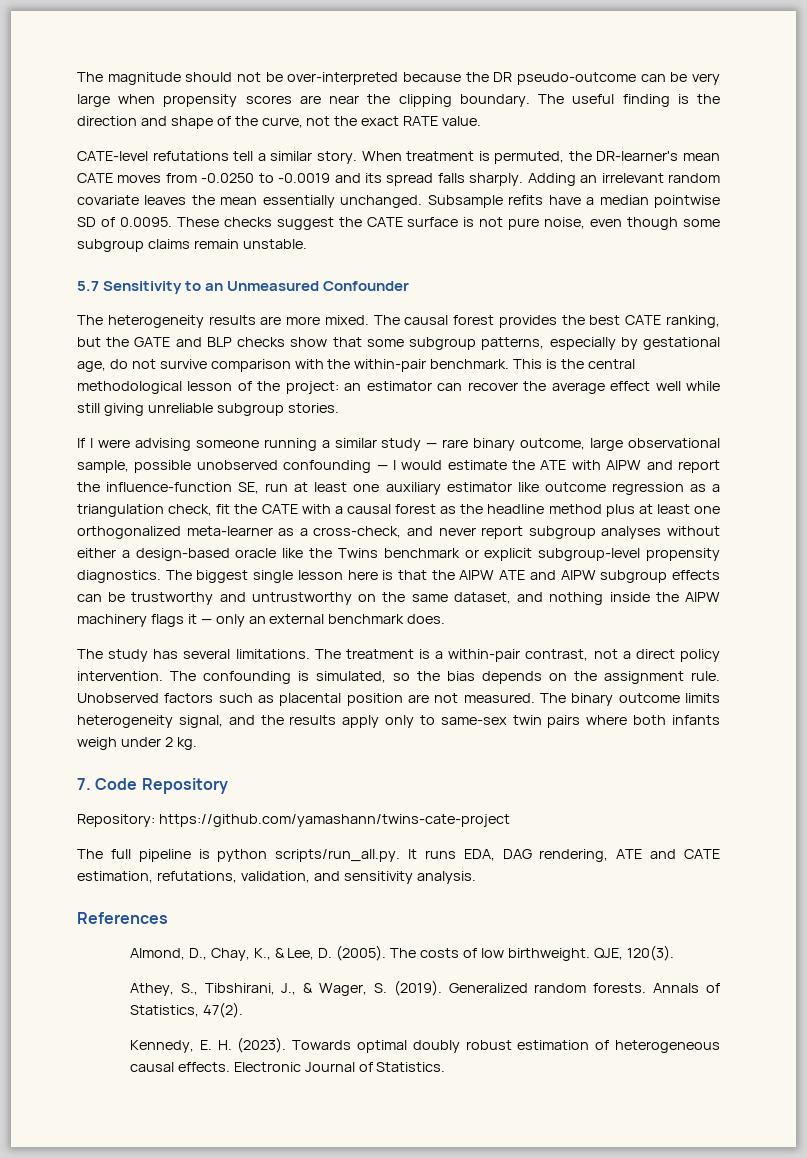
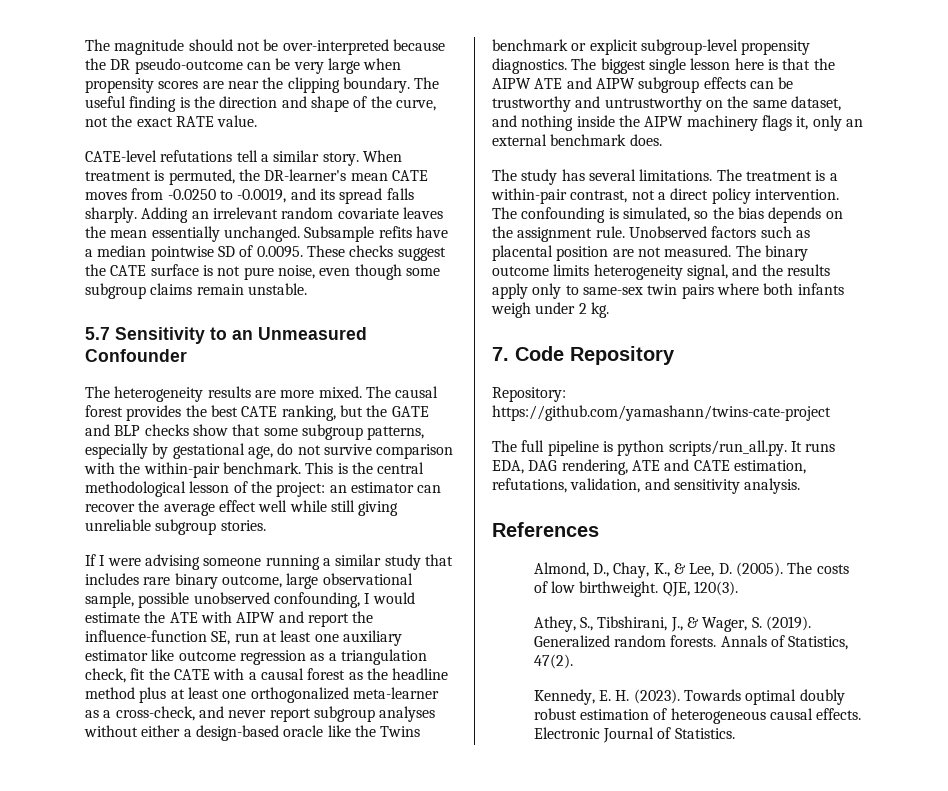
- When treatment is permuted, the DR-learner's mean CATE moves from -0.0250 to -0.0019 and its spread falls sharply.
+ When treatment is permuted, the DR-learner's mean CATE moves from -0.0250 to -0.0019, and its spread falls sharply.
- If I were advising someone running a similar study — rare binary outcome, large observational sample, possible unobserved confounding — I would estimate the ATE with AIPW and report the influence-function SE, run at least one auxiliary estimator like outcome regression as a triangulation check, fit the CATE with a causal forest as the headline method plus at least one orthogonalized meta-learner as a cross-check, and never report subgroup analyses without either a design-based oracle like the Twins benchmark or explicit subgroup-level propensity diagnostics.
+ If I were advising someone running a similar study that includes rare binary outcome, large observational sample, possible unobserved confounding, I would estimate the ATE with AIPW and report the influence-function SE, run at least one auxiliary estimator like outcome regression as a triangulation check, fit the CATE with a causal forest as the headline method plus at least one orthogonalized meta-learner as a cross-check, and never report subgroup analyses without either a design-based oracle like the Twins benchmark or explicit subgroup-level propensity diagnostics.
- The biggest single lesson here is that the AIPW ATE and AIPW subgroup effects can be trustworthy and untrustworthy on the same dataset, and nothing inside the AIPW machinery flags it — only an external benchmark does.
+ The biggest single lesson here is that the AIPW ATE and AIPW subgroup effects can be trustworthy and untrustworthy on the same dataset, and nothing inside the AIPW machinery flags it, only an external benchmark does.

